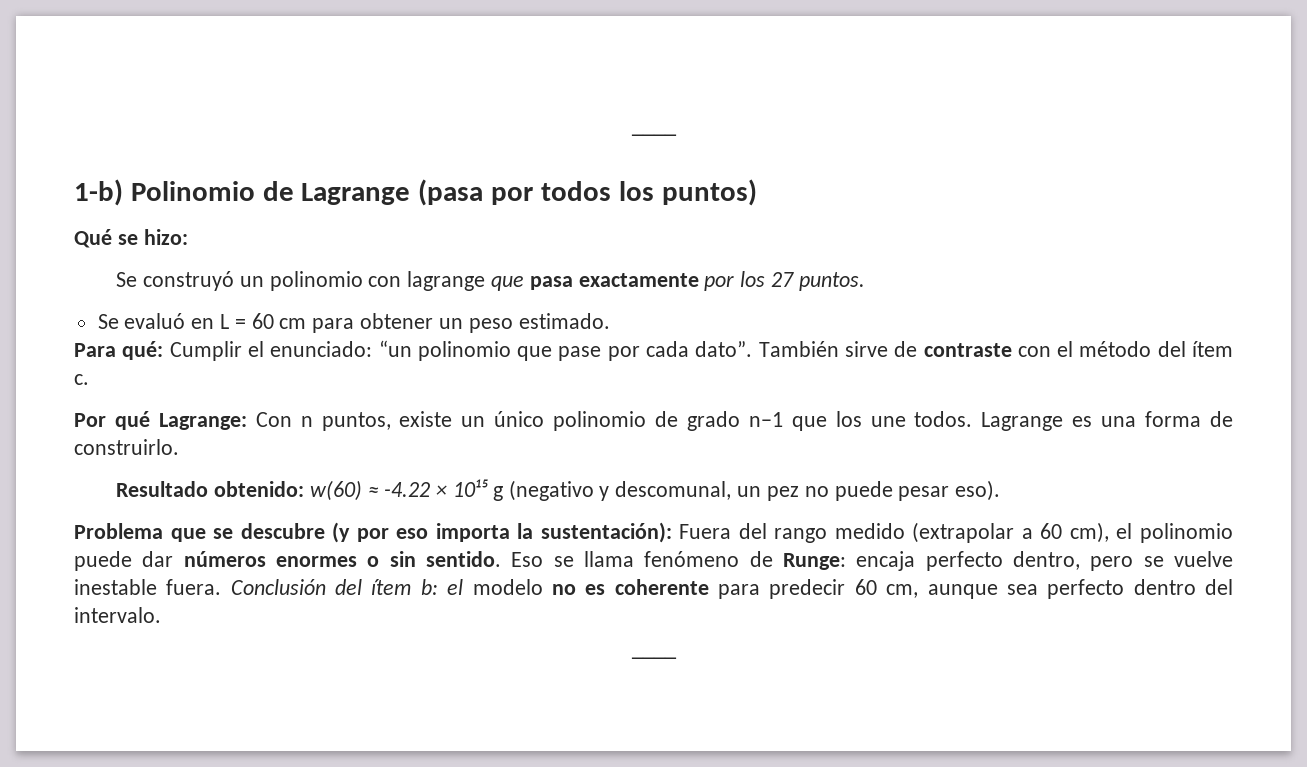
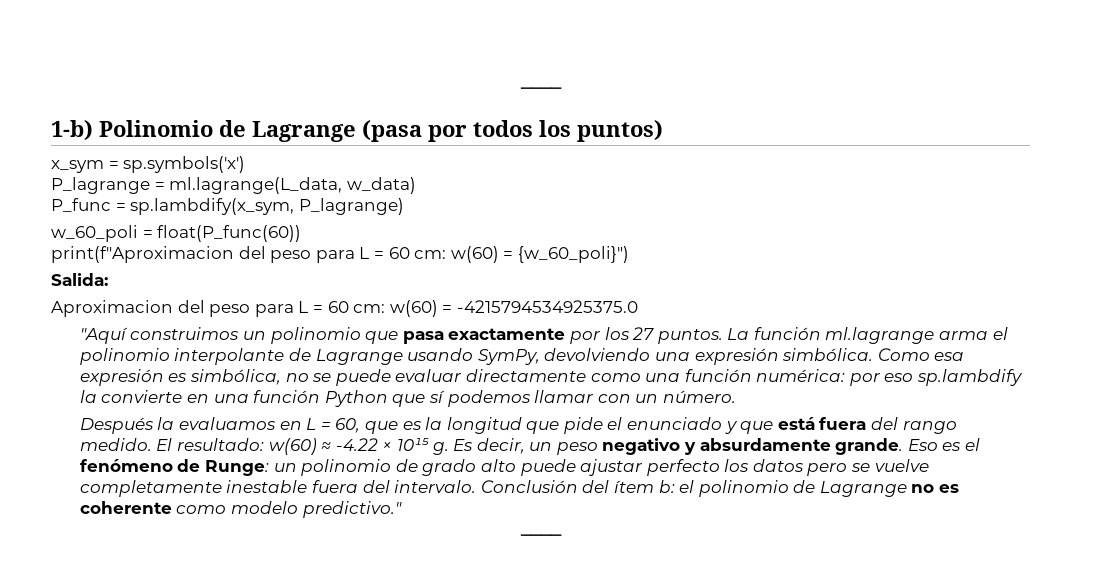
- Qué se hizo:
- Se construyó un polinomio con lagrange que pasa exactamente por los 27 puntos.
- Se evaluó en L = 60 cm para obtener un peso estimado.
- Para qué: Cumplir el enunciado: “un polinomio que pase por cada dato”. También sirve de contraste con el método del ítem c.
- Por qué Lagrange: Con n puntos, existe un único polinomio de grado n−1 que los une todos. Lagrange es una forma de construirlo.
- Resultado obtenido: w(60) ≈ -4.22 × 10¹⁵ g (negativo y descomunal, un pez no puede pesar eso).
- Problema que se descubre (y por eso importa la sustentación): Fuera del rango medido (extrapolar a 60 cm), el polinomio puede dar números enormes o sin sentido. Eso se llama fenómeno de Runge: encaja perfecto dentro, pero se vuelve inestable fuera.
+ x_sym = sp.symbols('x')
+ P_lagrange = ml.lagrange(L_data, w_data)
+ P_func = sp.lambdify(x_sym, P_lagrange)
+ w_60_poli = float(P_func(60))
+ print(f"Aproximacion del peso para L = 60 cm: w(60) = {w_60_poli}")
+ Salida:
+ Aproximacion del peso para L = 60 cm: w(60) = -4215794534925375.0
+ "Aquí construimos un polinomio que pasa exactamente por los 27 puntos. La función ml.lagrange arma el polinomio interpolante de Lagrange usando SymPy, devolviendo una expresión simbólica. Como esa expresión es simbólica, no se puede evaluar directamente como una función numérica: por eso sp.lambdify la convierte en una función Python que sí podemos llamar con un número.
+ Después la evaluamos en L = 60, que es la longitud que pide el enunciado y que está fuera del rango medido. El resultado: w(60) ≈ -4.22 × 10¹⁵ g. Es decir, un peso negativo y absurdamente grande. Eso es el fenómeno de Runge: un polinomio de grado alto puede ajustar perfecto los datos pero se vuelve completamente inestable fuera del intervalo.
- Conclusión del ítem b: el modelo no es coherente para predecir 60 cm, aunque sea perfecto dentro del intervalo.
+ Conclusión del ítem b: el polinomio de Lagrange no es coherente como modelo predictivo."

